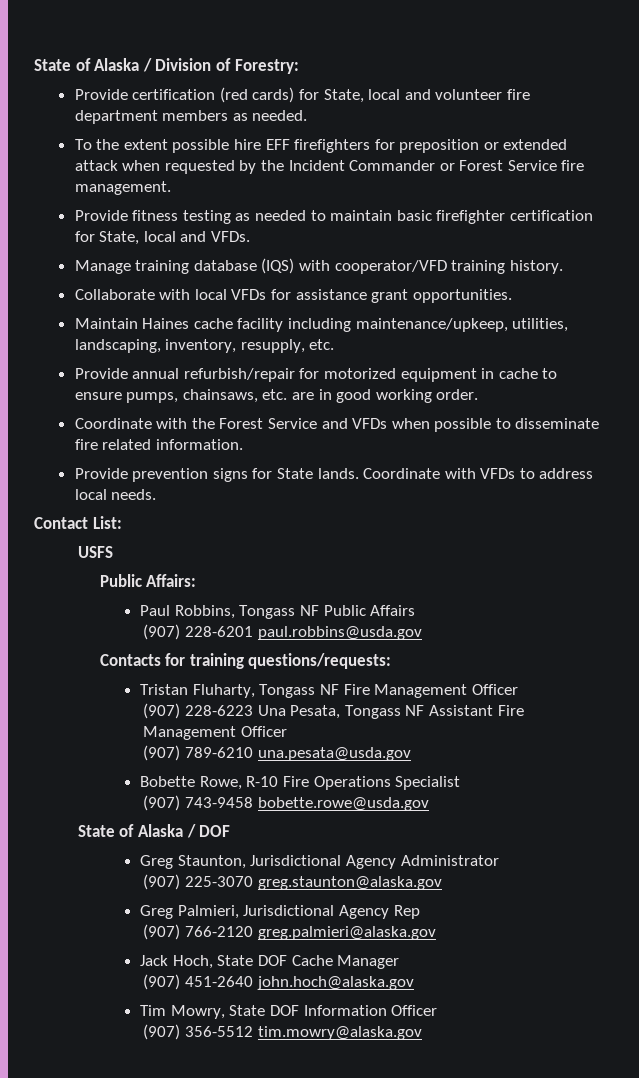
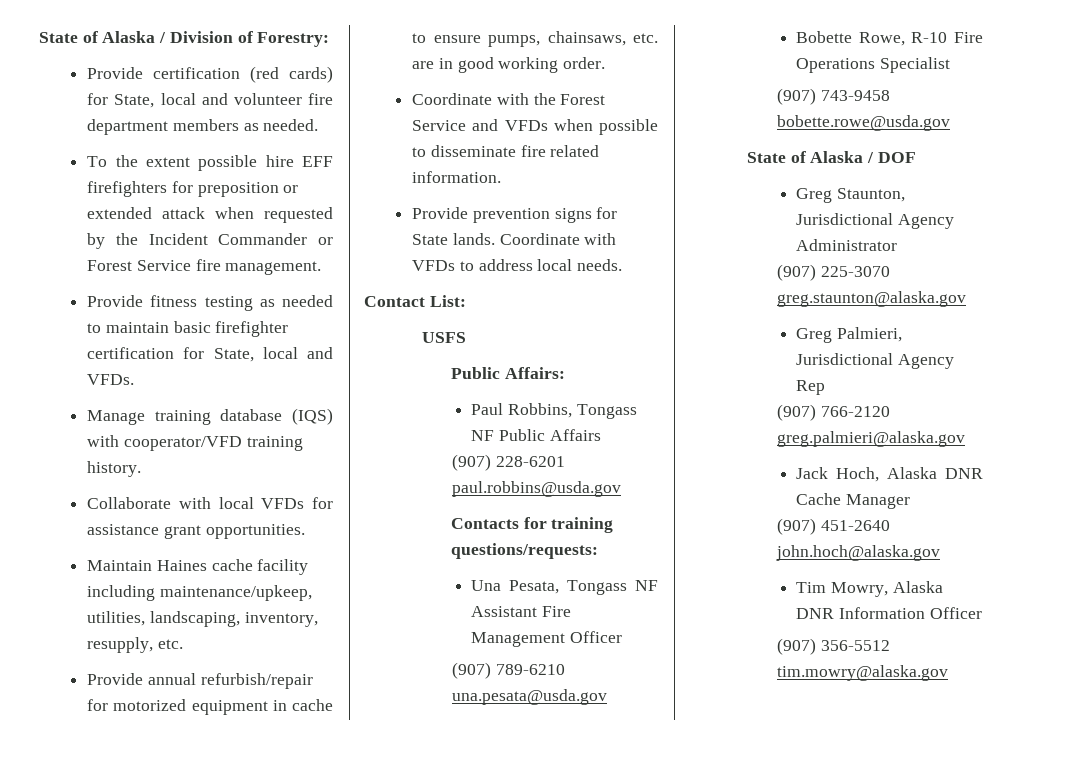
- Tristan Fluharty, Tongass NF Fire Management Officer
- (907) 228-6223 Una Pesata, Tongass NF Assistant Fire Management Officer
+ Una Pesata, Tongass NF Assistant Fire Management Officer
- Jack Hoch, State DOF Cache Manager
+ Jack Hoch, Alaska DNR Cache Manager
- Tim Mowry, State DOF Information Officer
+ Tim Mowry, Alaska DNR Information Officer

